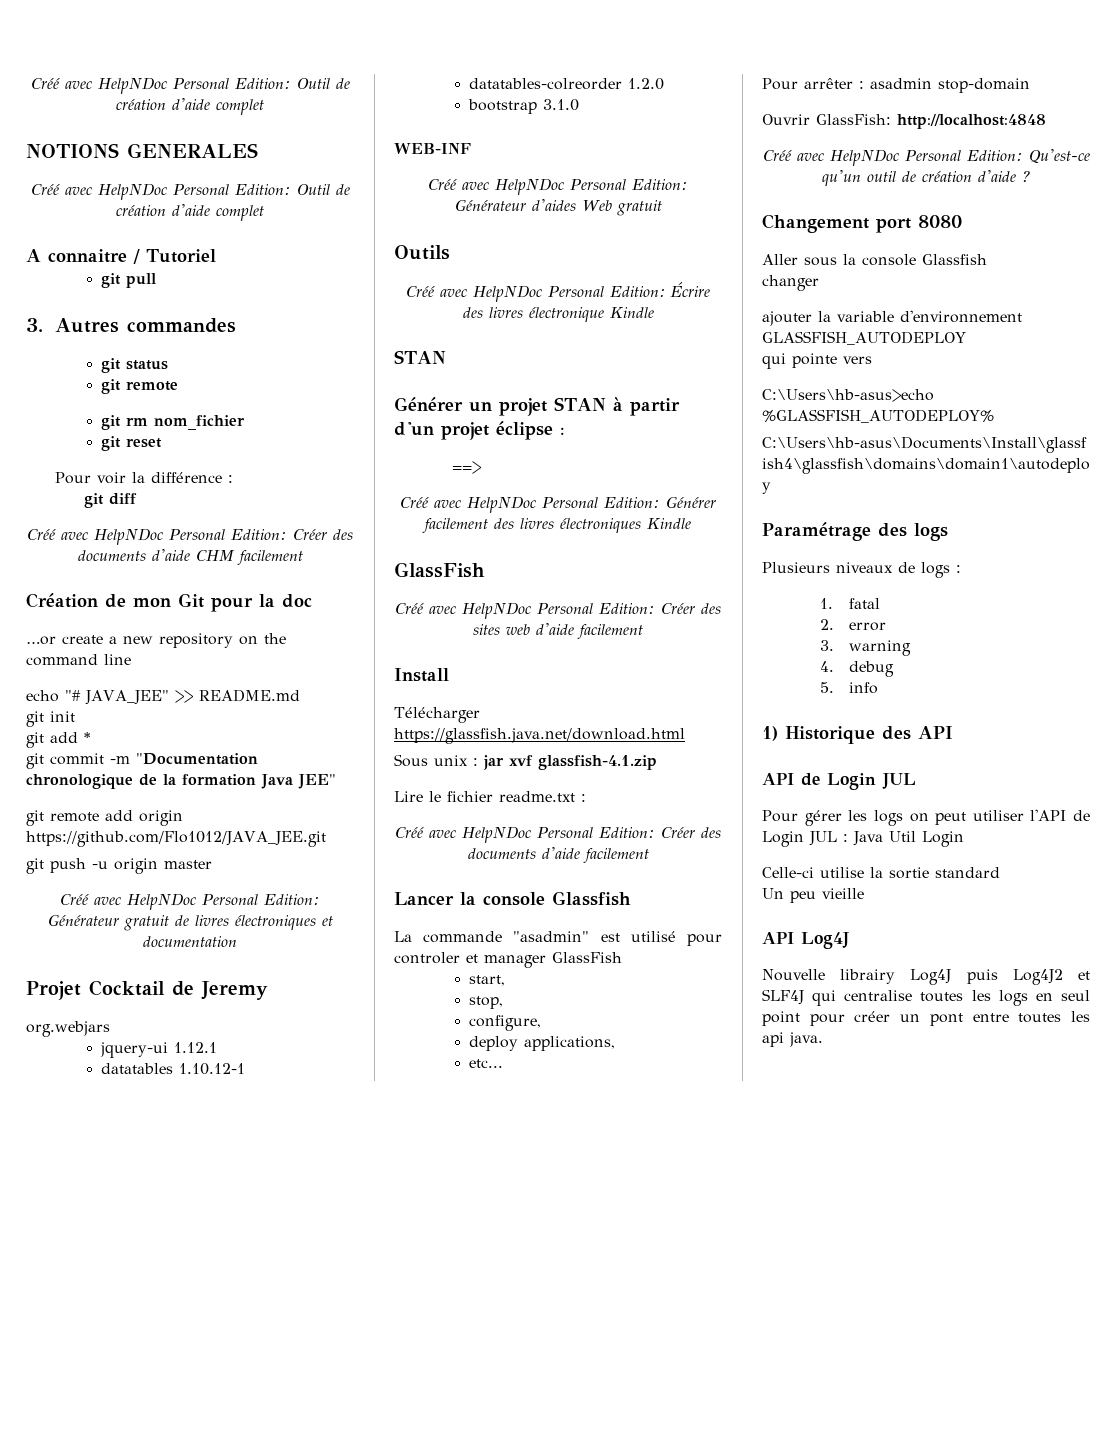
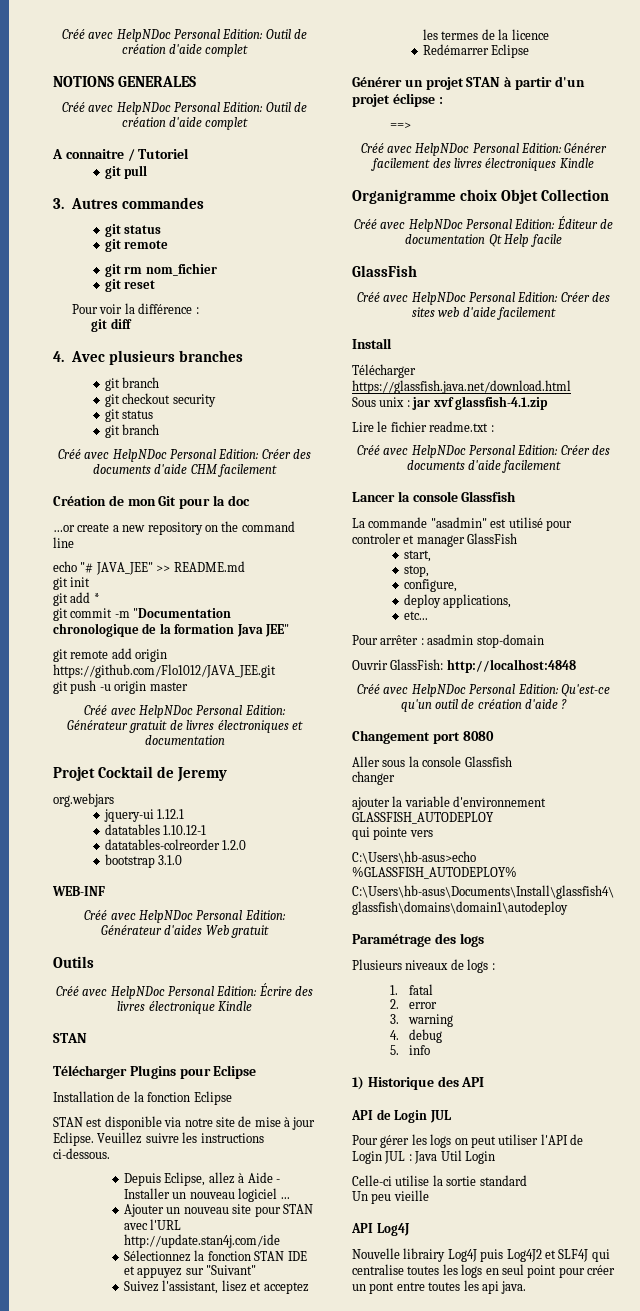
+ 4. Avec plusieurs branches
+ git branch
+ git checkout security
+ git status
+ git branch
+ Télécharger Plugins pour Eclipse
+ Installation de la fonction Eclipse
+ STAN est disponible via notre site de mise à jour Eclipse. Veuillez suivre les instructions ci-dessous.
+ Depuis Eclipse, allez à Aide - Installer un nouveau logiciel ...
+ Ajouter un nouveau site pour STAN avec l'URL http://update.stan4j.com/ide
+ Sélectionnez la fonction STAN IDE et appuyez sur "Suivant"
+ Suivez l'assistant, lisez et acceptez les termes de la licence
+ Redémarrer Eclipse
+ Organigramme choix Objet Collection
+ Créé avec HelpNDoc Personal Edition: Éditeur de documentation Qt Help facile

